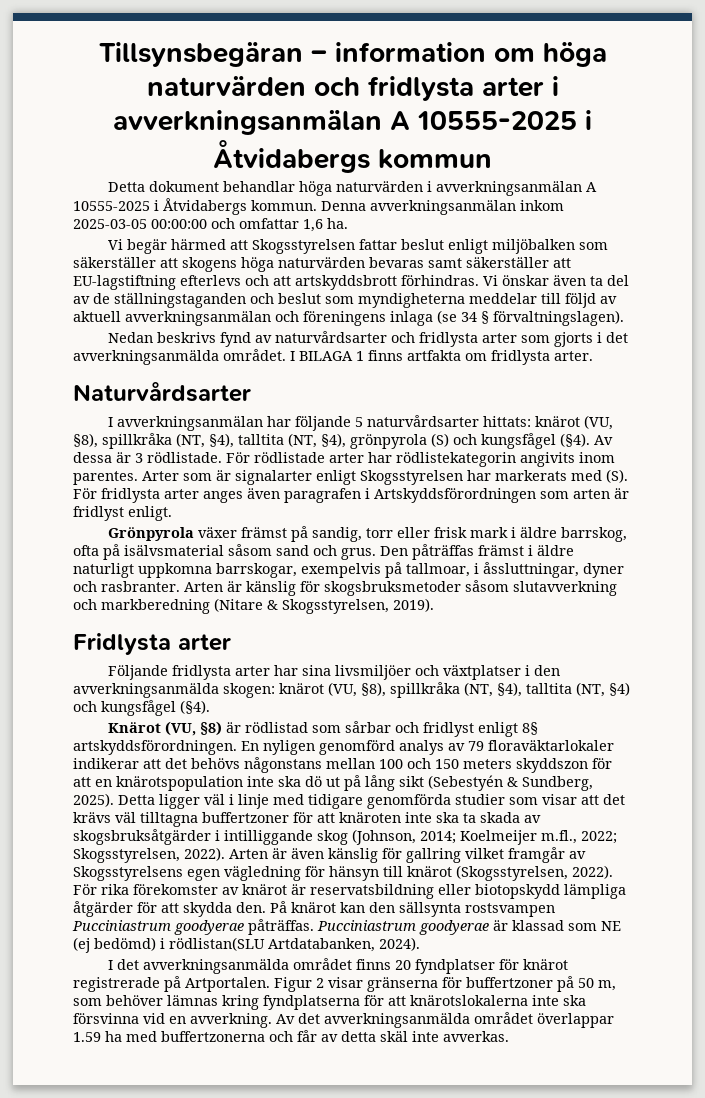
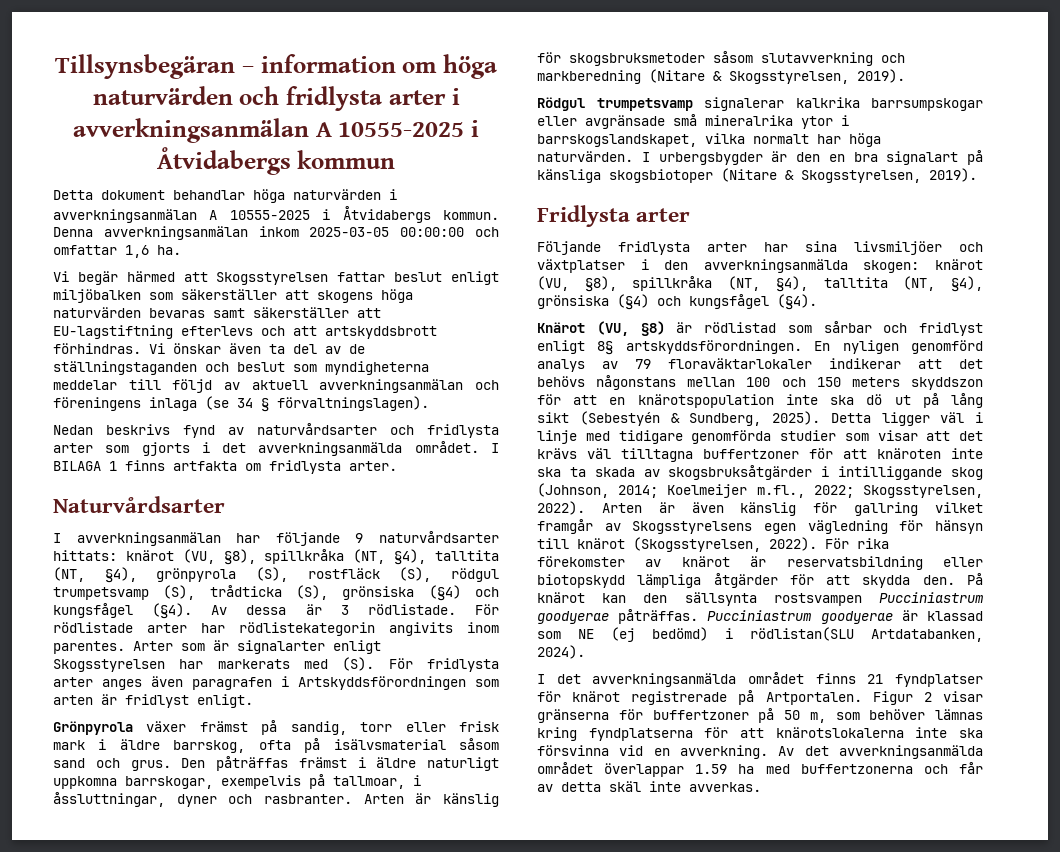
- I avverkningsanmälan har följande 5 naturvårdsarter hittats: knärot (VU, §8), spillkråka (NT, §4), talltita (NT, §4), grönpyrola (S) och kungsfågel (§4).
+ I avverkningsanmälan har följande 9 naturvårdsarter hittats: knärot (VU, §8), spillkråka (NT, §4), talltita (NT, §4), grönpyrola (S), rostfläck (S), rödgul trumpetsvamp (S), trådticka (S), grönsiska (§4) och kungsfågel (§4).
+ Rödgul trumpetsvamp signalerar kalkrika barrsumpskogar eller avgränsade små mineralrika ytor i barrskogslandskapet, vilka normalt har höga naturvärden. I urbergsbygder är den en bra signalart på känsliga skogsbiotoper (Nitare & Skogsstyrelsen, 2019).
- Följande fridlysta arter har sina livsmiljöer och växtplatser i den avverkningsanmälda skogen: knärot (VU, §8), spillkråka (NT, §4), talltita (NT, §4) och kungsfågel (§4).
+ Följande fridlysta arter har sina livsmiljöer och växtplatser i den avverkningsanmälda skogen: knärot (VU, §8), spillkråka (NT, §4), talltita (NT, §4), grönsiska (§4) och kungsfågel (§4).
- I det avverkningsanmälda området finns 20 fyndplatser för knärot registrerade på Artportalen.
+ I det avverkningsanmälda området finns 21 fyndplatser för knärot registrerade på Artportalen.

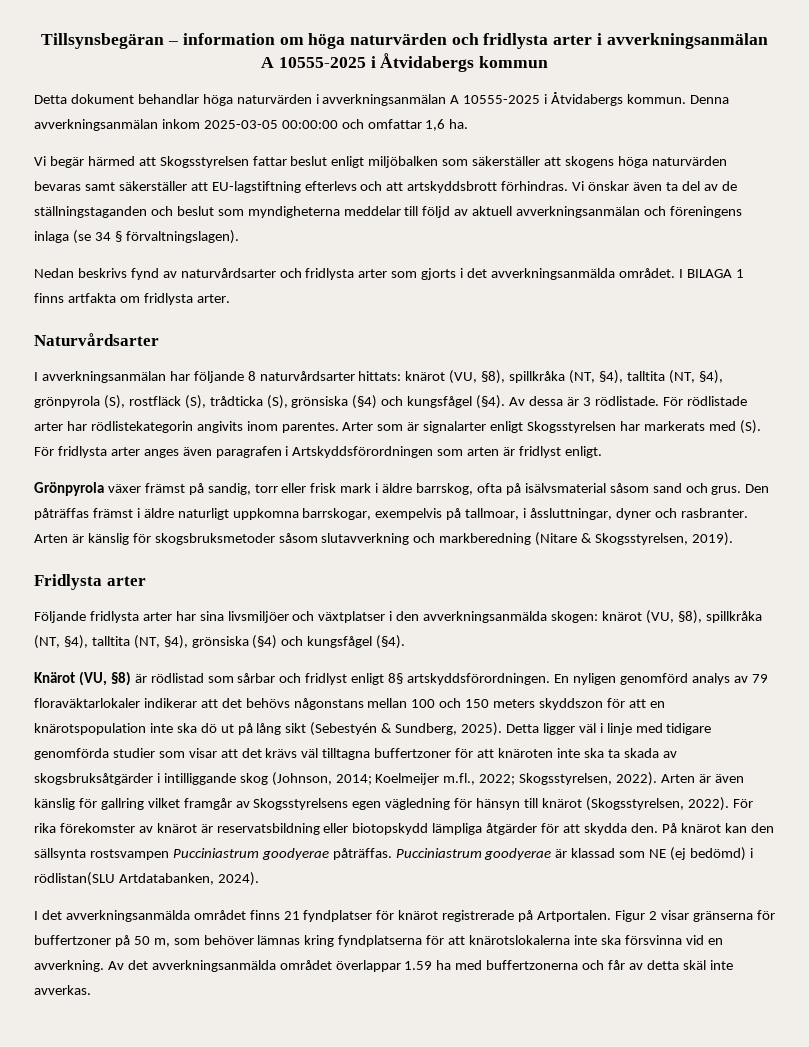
- I avverkningsanmälan har följande 9 naturvårdsarter hittats: knärot (VU, §8), spillkråka (NT, §4), talltita (NT, §4), grönpyrola (S), rostfläck (S), rödgul trumpetsvamp (S), trådticka (S), grönsiska (§4) och kungsfågel (§4).
+ I avverkningsanmälan har följande 8 naturvårdsarter hittats: knärot (VU, §8), spillkråka (NT, §4), talltita (NT, §4), grönpyrola (S), rostfläck (S), trådticka (S), grönsiska (§4) och kungsfågel (§4).
- Rödgul trumpetsvamp signalerar kalkrika barrsumpskogar eller avgränsade små mineralrika ytor i barrskogslandskapet, vilka normalt har höga naturvärden. I urbergsbygder är den en bra signalart på känsliga skogsbiotoper (Nitare & Skogsstyrelsen, 2019).

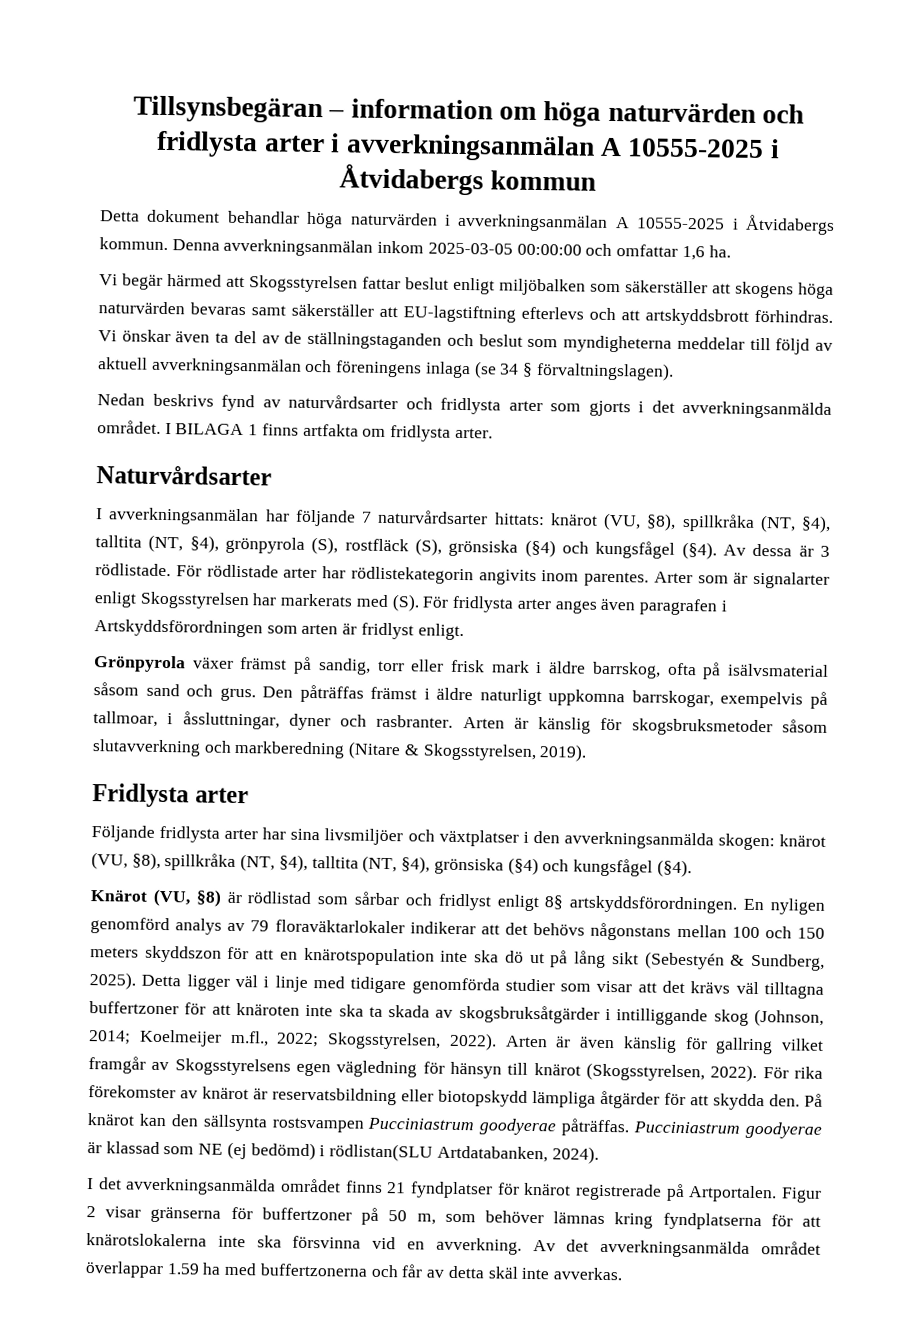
- I avverkningsanmälan har följande 8 naturvårdsarter hittats: knärot (VU, §8), spillkråka (NT, §4), talltita (NT, §4), grönpyrola (S), rostfläck (S), trådticka (S), grönsiska (§4) och kungsfågel (§4).
+ I avverkningsanmälan har följande 7 naturvårdsarter hittats: knärot (VU, §8), spillkråka (NT, §4), talltita (NT, §4), grönpyrola (S), rostfläck (S), grönsiska (§4) och kungsfågel (§4).

